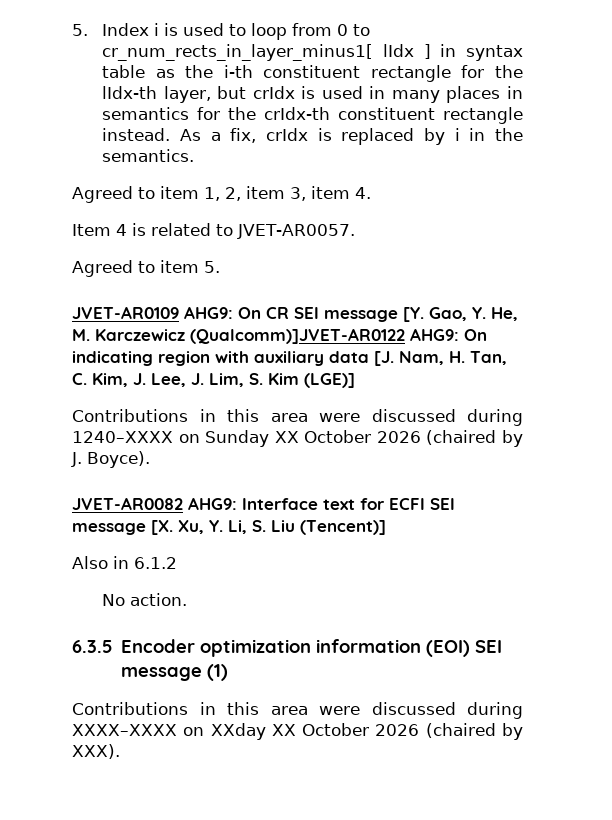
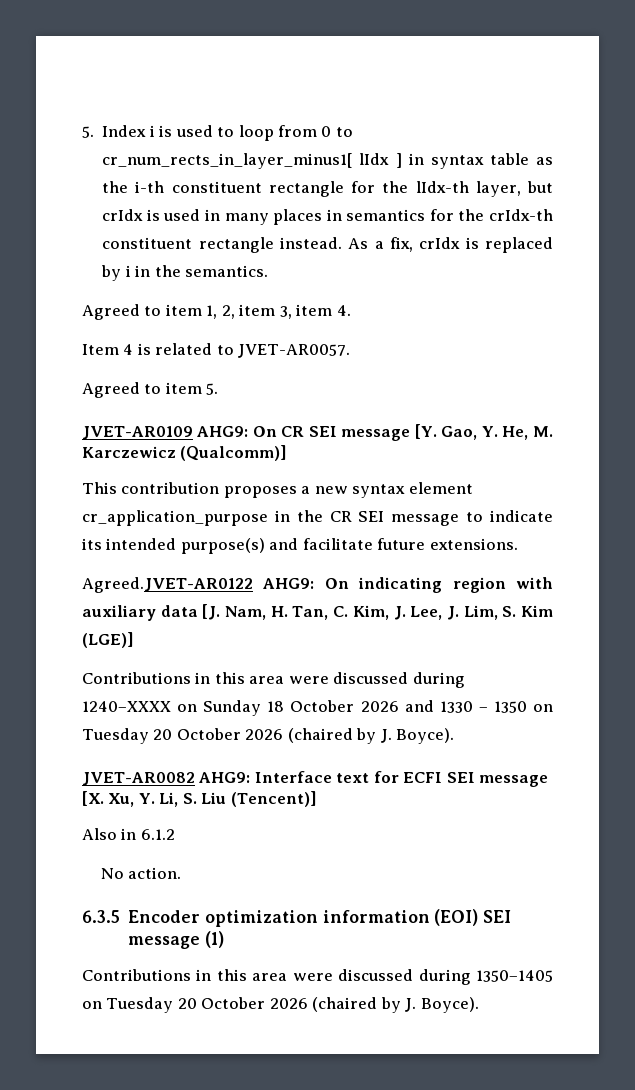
- JVET-AR0109 AHG9: On CR SEI message [Y. Gao, Y. He, M. Karczewicz (Qualcomm)]JVET-AR0122 AHG9: On indicating region with auxiliary data [J. Nam, H. Tan, C. Kim, J. Lee, J. Lim, S. Kim (LGE)]
+ JVET-AR0109 AHG9: On CR SEI message [Y. Gao, Y. He, M. Karczewicz (Qualcomm)]
+ This contribution proposes a new syntax element cr_application_purpose in the CR SEI message to indicate its intended purpose(s) and facilitate future extensions.
+ Agreed.JVET-AR0122 AHG9: On indicating region with auxiliary data [J. Nam, H. Tan, C. Kim, J. Lee, J. Lim, S. Kim (LGE)]
- Contributions in this area were discussed during 1240–XXXX on Sunday XX October 2026 (chaired by J. Boyce).
+ Contributions in this area were discussed during 1240–XXXX on Sunday 18 October 2026 and 1330 – 1350 on Tuesday 20 October 2026 (chaired by J. Boyce).
- Contributions in this area were discussed during XXXX–XXXX on XXday XX October 2026 (chaired by XXX).
+ Contributions in this area were discussed during 1350–1405 on Tuesday 20 October 2026 (chaired by J. Boyce).

